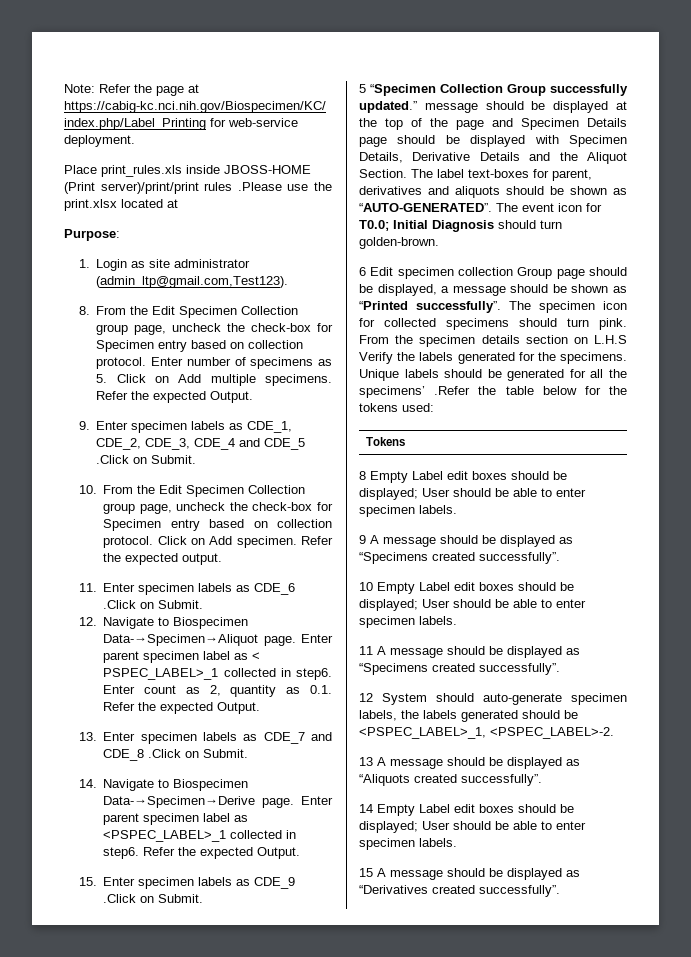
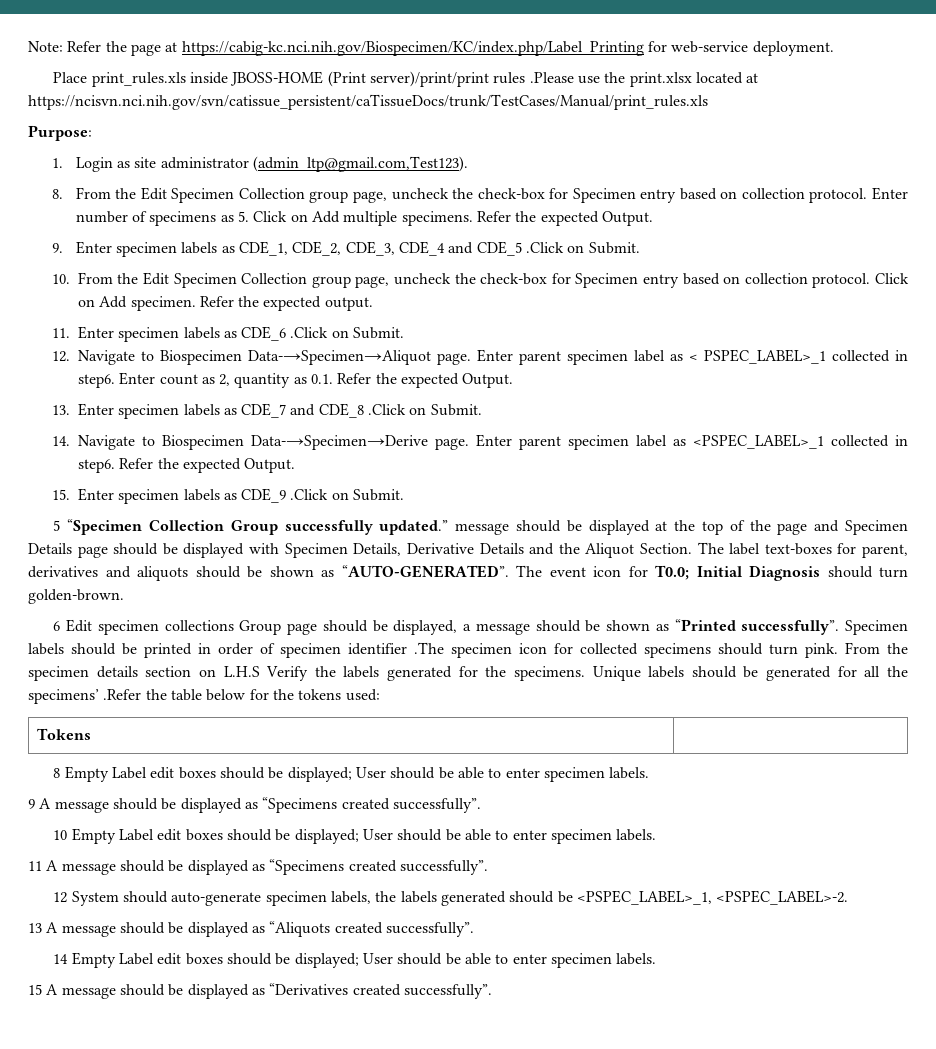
- Place print_rules.xls inside JBOSS-HOME (Print server)/print/print rules .Please use the print.xlsx located at
+ Place print_rules.xls inside JBOSS-HOME (Print server)/print/print rules .Please use the print.xlsx located at https://ncisvn.nci.nih.gov/svn/catissue_persistent/caTissueDocs/trunk/TestCases/Manual/print_rules.xls
- 6 Edit specimen collection Group page should be displayed, a message should be shown as “Printed successfully”.
+ 6 Edit specimen collections Group page should be displayed, a message should be shown as “Printed successfully”.
- The specimen icon for collected specimens should turn pink.
+ Specimen labels should be printed in order of specimen identifier .The specimen icon for collected specimens should turn pink.

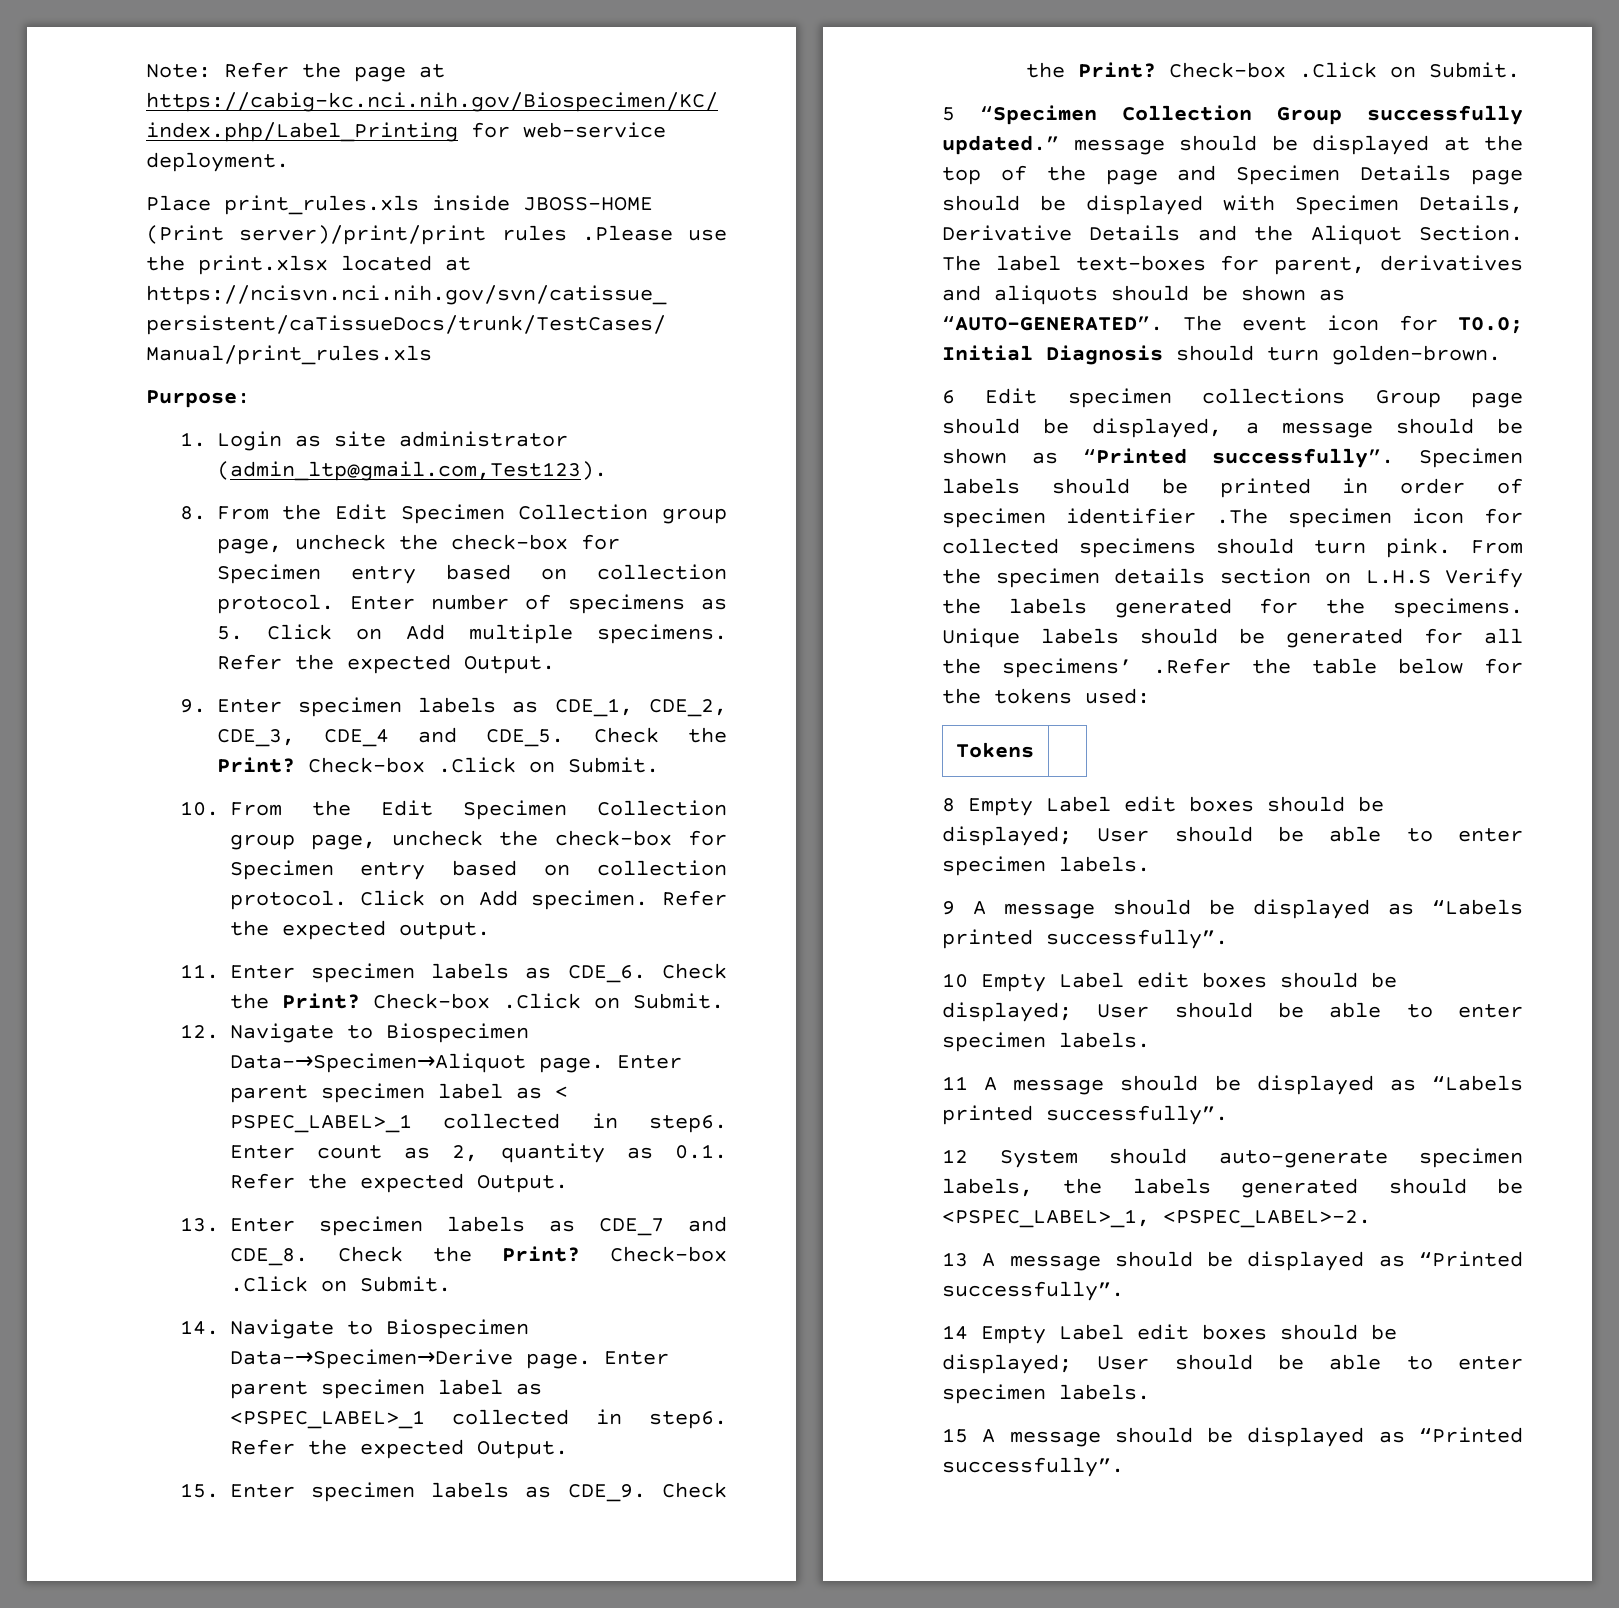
- 9. Enter specimen labels as CDE_1, CDE_2, CDE_3, CDE_4 and CDE_5 .Click on Submit.
+ 9. Enter specimen labels as CDE_1, CDE_2, CDE_3, CDE_4 and CDE_5. Check the Print? Check-box .Click on Submit.
- 11. Enter specimen labels as CDE_6 .Click on Submit.
+ 11. Enter specimen labels as CDE_6. Check the Print? Check-box .Click on Submit.
- 13. Enter specimen labels as CDE_7 and CDE_8 .Click on Submit.
+ 13. Enter specimen labels as CDE_7 and CDE_8. Check the Print? Check-box .Click on Submit.
- 15. Enter specimen labels as CDE_9 .Click on Submit.
+ 15. Enter specimen labels as CDE_9. Check the Print? Check-box .Click on Submit.
- 9 A message should be displayed as “Specimens created successfully”.
+ 9 A message should be displayed as “Labels printed successfully”.
- 11 A message should be displayed as “Specimens created successfully”.
+ 11 A message should be displayed as “Labels printed successfully”.
- 13 A message should be displayed as “Aliquots created successfully”.
+ 13 A message should be displayed as “Printed successfully”.
- 15 A message should be displayed as “Derivatives created successfully”.
+ 15 A message should be displayed as “Printed successfully”.

